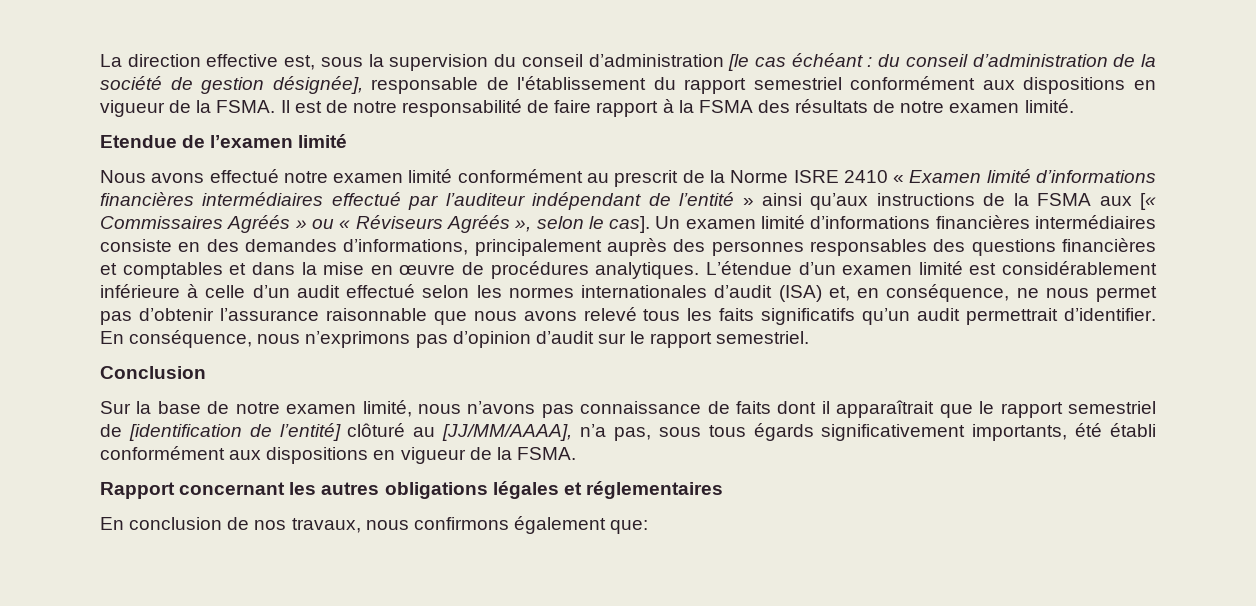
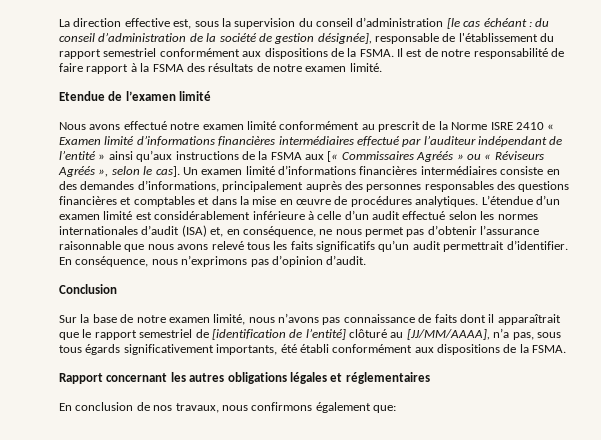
- La direction effective est, sous la supervision du conseil d’administration [le cas échéant : du conseil d’administration de la société de gestion désignée], responsable de l'établissement du rapport semestriel conformément aux dispositions en vigueur de la FSMA.
+ La direction effective est, sous la supervision du conseil d’administration [le cas échéant : du conseil d’administration de la société de gestion désignée], responsable de l'établissement du rapport semestriel conformément aux dispositions de la FSMA.
- En conséquence, nous n’exprimons pas d’opinion d’audit sur le rapport semestriel.
+ En conséquence, nous n’exprimons pas d’opinion d’audit.
- Sur la base de notre examen limité, nous n’avons pas connaissance de faits dont il apparaîtrait que le rapport semestriel de [identification de l’entité] clôturé au [JJ/MM/AAAA], n’a pas, sous tous égards significativement importants, été établi conformément aux dispositions en vigueur de la FSMA.
+ Sur la base de notre examen limité, nous n’avons pas connaissance de faits dont il apparaîtrait que le rapport semestriel de [identification de l’entité] clôturé au [JJ/MM/AAAA], n’a pas, sous tous égards significativement importants, été établi conformément aux dispositions de la FSMA.

